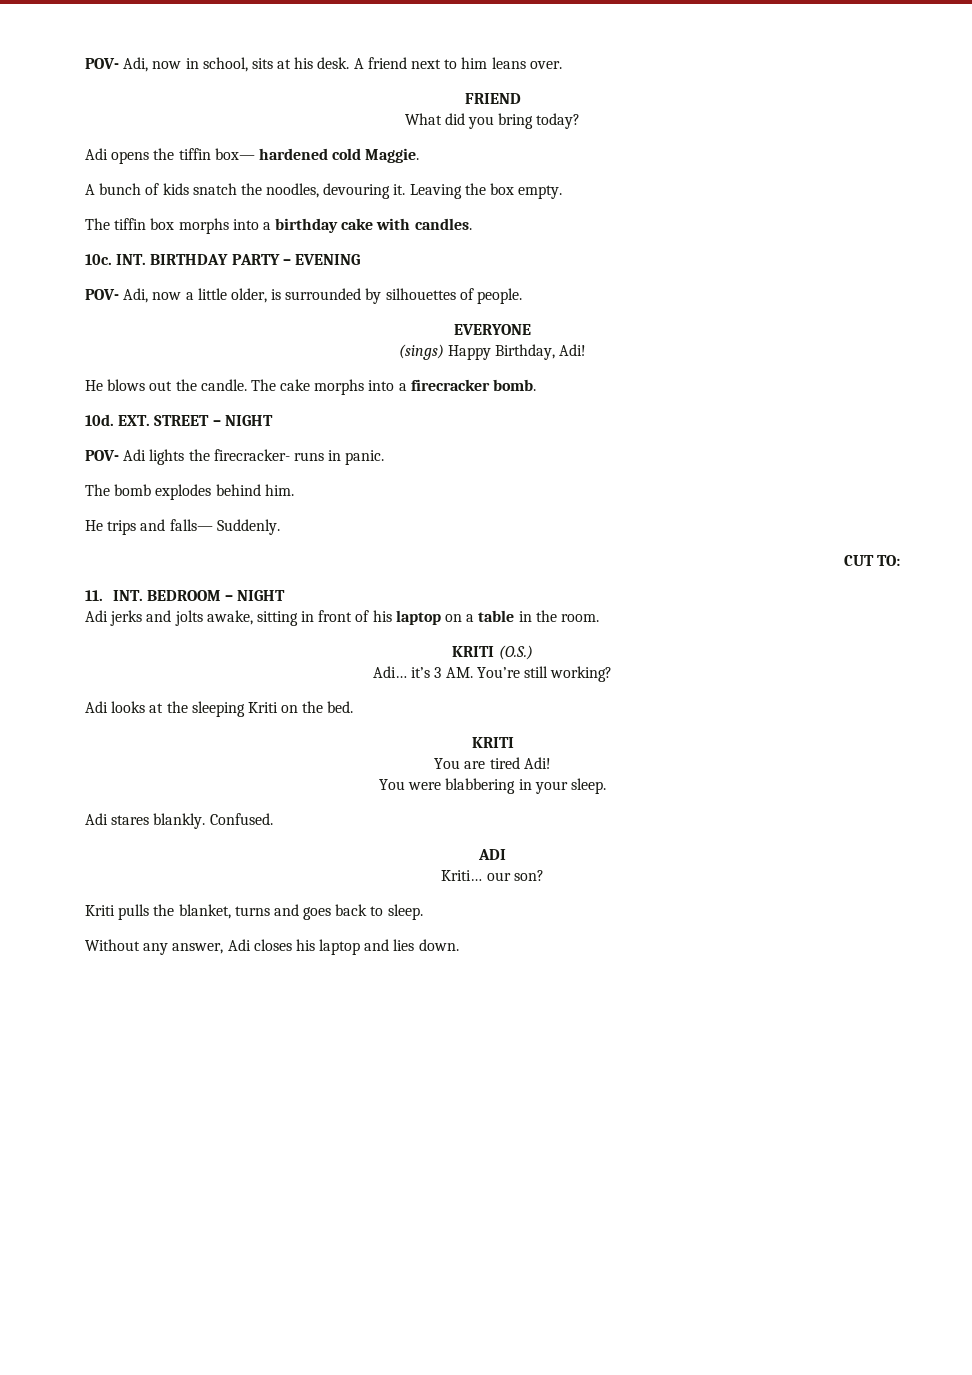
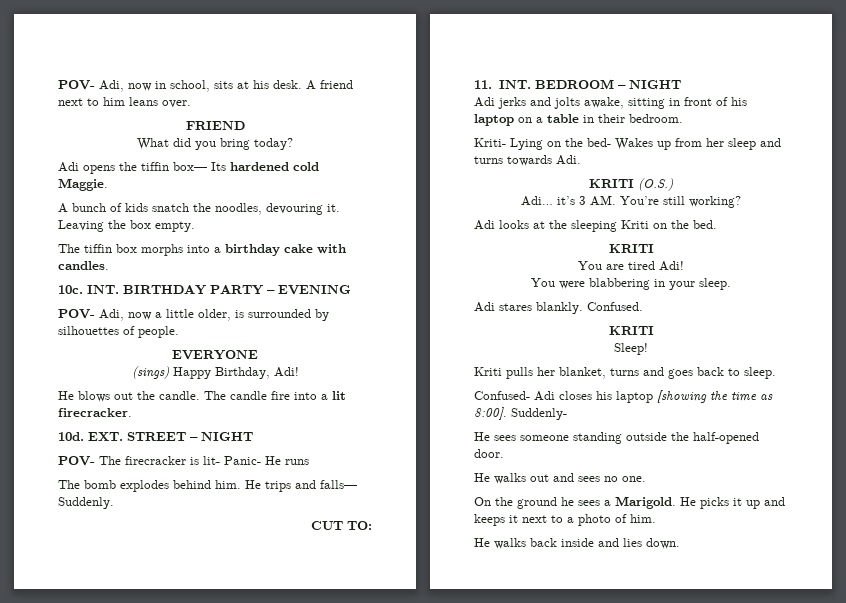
- Adi opens the tiffin box— hardened cold Maggie.
+ Adi opens the tiffin box— Its hardened cold Maggie.
- The cake morphs into a firecracker bomb.
+ The candle fire into a lit firecracker.
- POV- Adi lights the firecracker- runs in panic.
+ POV- The firecracker is lit- Panic- He runs
- The bomb explodes behind him.
- He trips and falls— Suddenly.
+ The bomb explodes behind him. He trips and falls— Suddenly.
- Adi jerks and jolts awake, sitting in front of his laptop on a table in the room.
+ Adi jerks and jolts awake, sitting in front of his laptop on a table in their bedroom.
+ Kriti- Lying on the bed- Wakes up from her sleep and turns towards Adi.
  Confused.
- ADI
- Kriti… our son?
+ KRITI
+ Sleep!
- Kriti pulls the blanket, turns and goes back to sleep.
+ Kriti pulls her blanket, turns and goes back to sleep.
- Without any answer, Adi closes his laptop and lies down.
+ Confused- Adi closes his laptop [showing the time as 8:00]. Suddenly-
+ He sees someone standing outside the half-opened door.
+ He walks out and sees no one.
+ On the ground he sees a Marigold. He picks it up and keeps it next to a photo of him.
+ He walks back inside and lies down.

